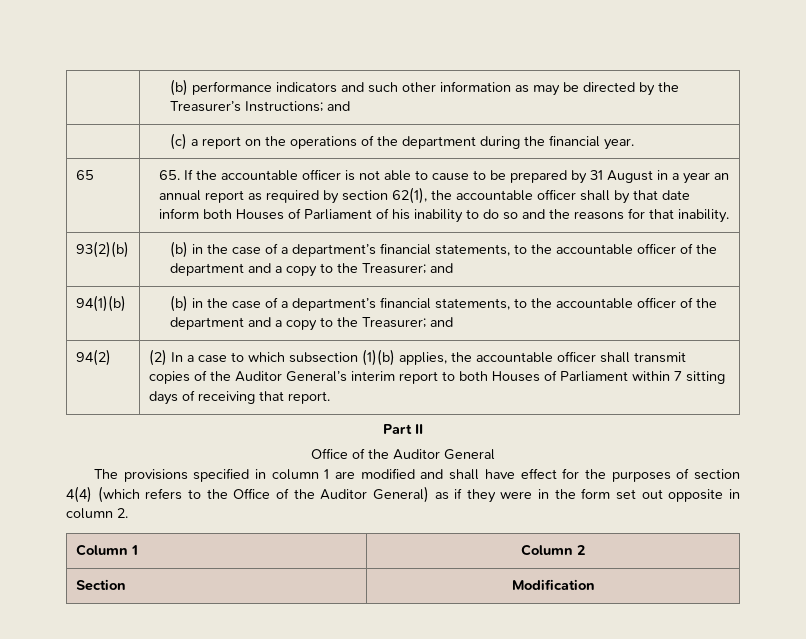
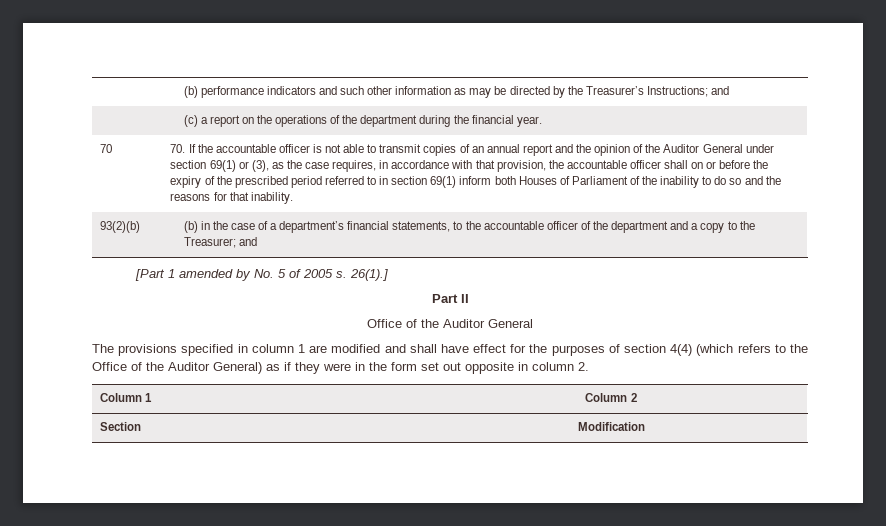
- 65 | 65. If the accountable officer is not able to cause to be prepared by 31 August in a year an annual report as required by section 62(1), the accountable officer shall by that date inform both Houses of Parliament of his inability to do so and the reasons for that inability.
+ 70 | 70. If the accountable officer is not able to transmit copies of an annual report and the opinion of the Auditor General under section 69(1) or (3), as the case requires, in accordance with that provision, the accountable officer shall on or before the expiry of the prescribed period referred to in section 69(1) inform both Houses of Parliament of the inability to do so and the reasons for that inability.
- 94(1)(b) | (b) in the case of a department’s financial statements, to the accountable officer of the department and a copy to the Treasurer; and
- 94(2) | (2) In a case to which subsection (1)(b) applies, the accountable officer shall transmit copies of the Auditor General’s interim report to both Houses of Parliament within 7 sitting days of receiving that report.
+ [Part 1 amended by No. 5 of 2005 s. 26(1).]

